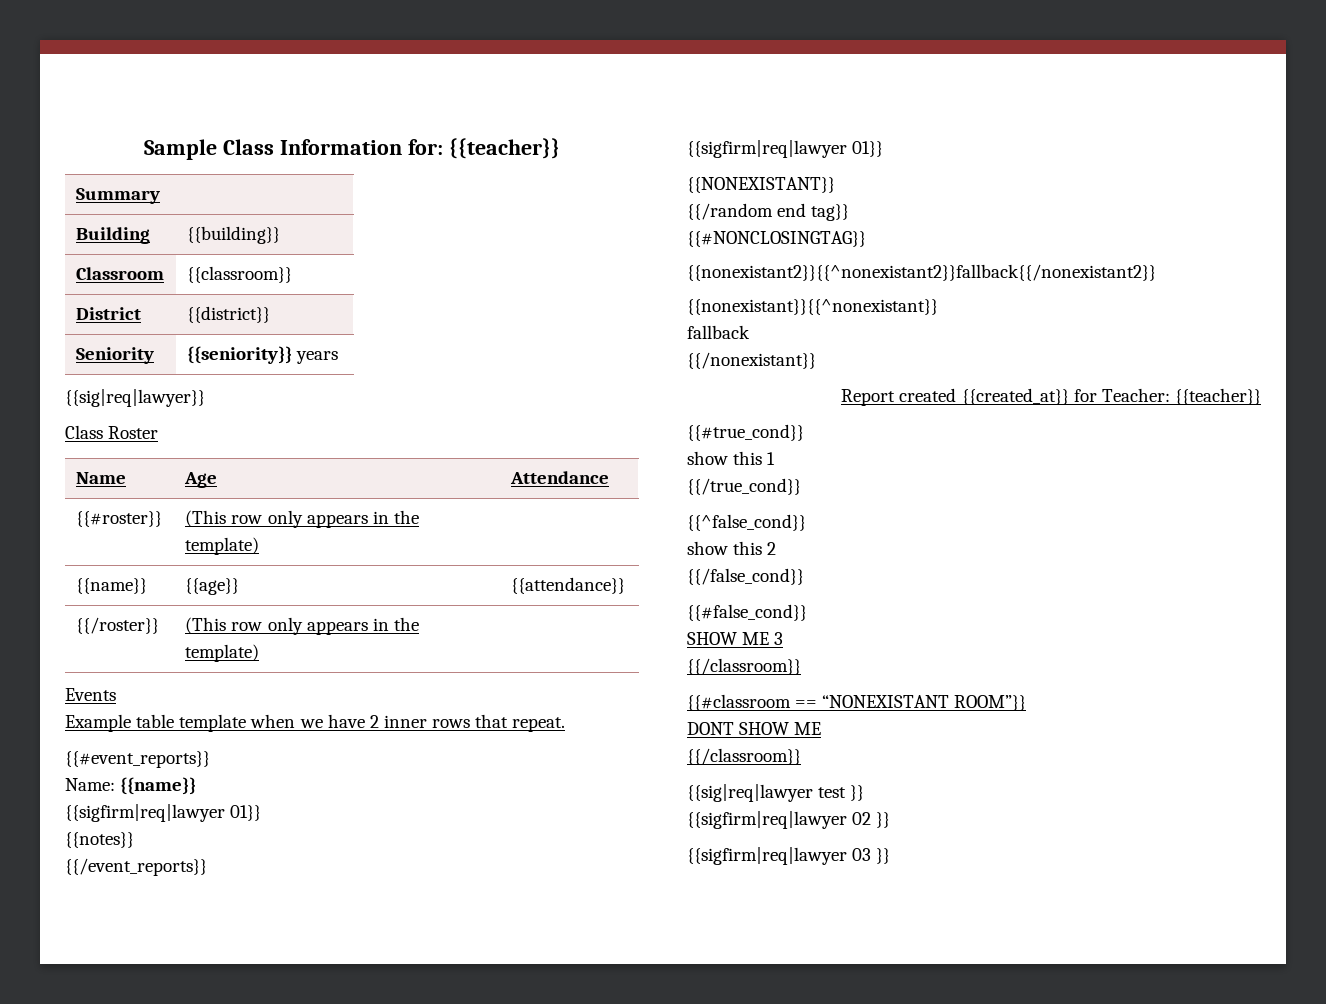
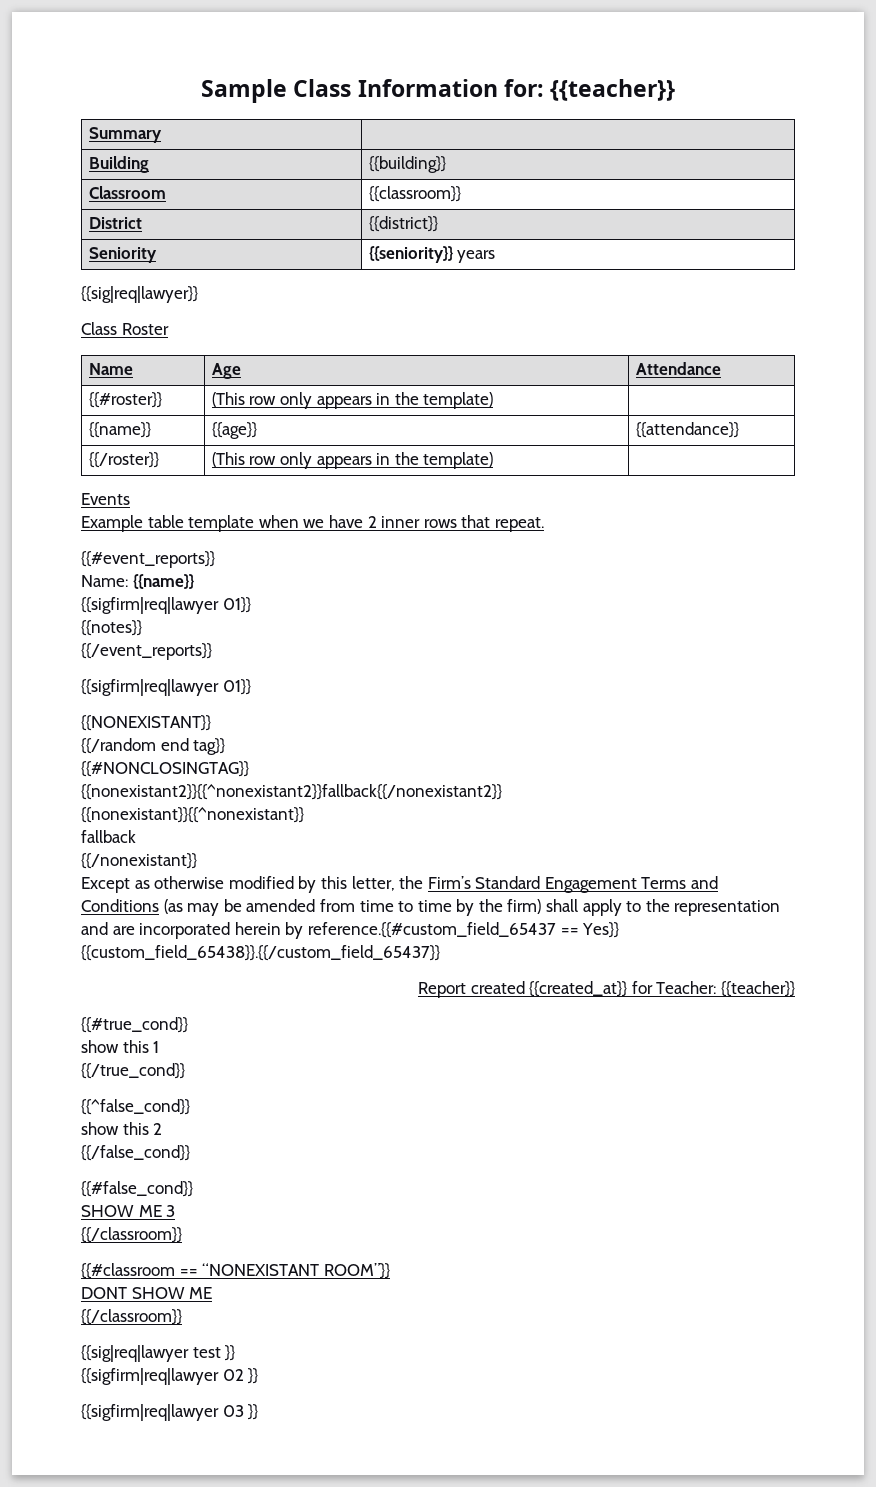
+ Except as otherwise modified by this letter, the Firm’s Standard Engagement Terms and Conditions (as may be amended from time to time by the firm) shall apply to the representation and are incorporated herein by reference.{{#custom_field_65437 == Yes}} {{custom_field_65438}}.{{/custom_field_65437}}

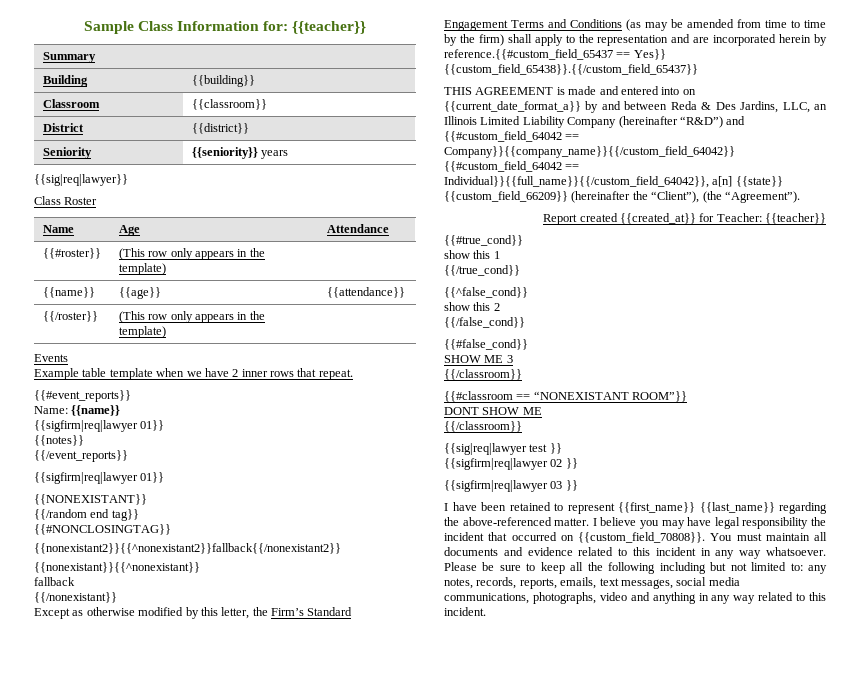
+ THIS AGREEMENT is made and entered into on {{current_date_format_a}} by and between Reda & Des Jardins, LLC, an Illinois Limited Liability Company (hereinafter “R&D”) and {{#custom_field_64042 == Company}}{{company_name}}{{/custom_field_64042}} {{#custom_field_64042 == Individual}}{{full_name}}{{/custom_field_64042}}, a[n] {{state}} {{custom_field_66209}} (hereinafter the “Client”), (the “Agreement”).
+ I have been retained to represent {{first_name}} {{last_name}} regarding the above-referenced matter. I believe you may have legal responsibility the incident that occurred on {{custom_field_70808}}. You must maintain all documents and evidence related to this incident in any way whatsoever. Please be sure to keep all the following including but not limited to: any notes, records, reports, emails, text messages, social media communications, photographs, video and anything in any way related to this incident.

